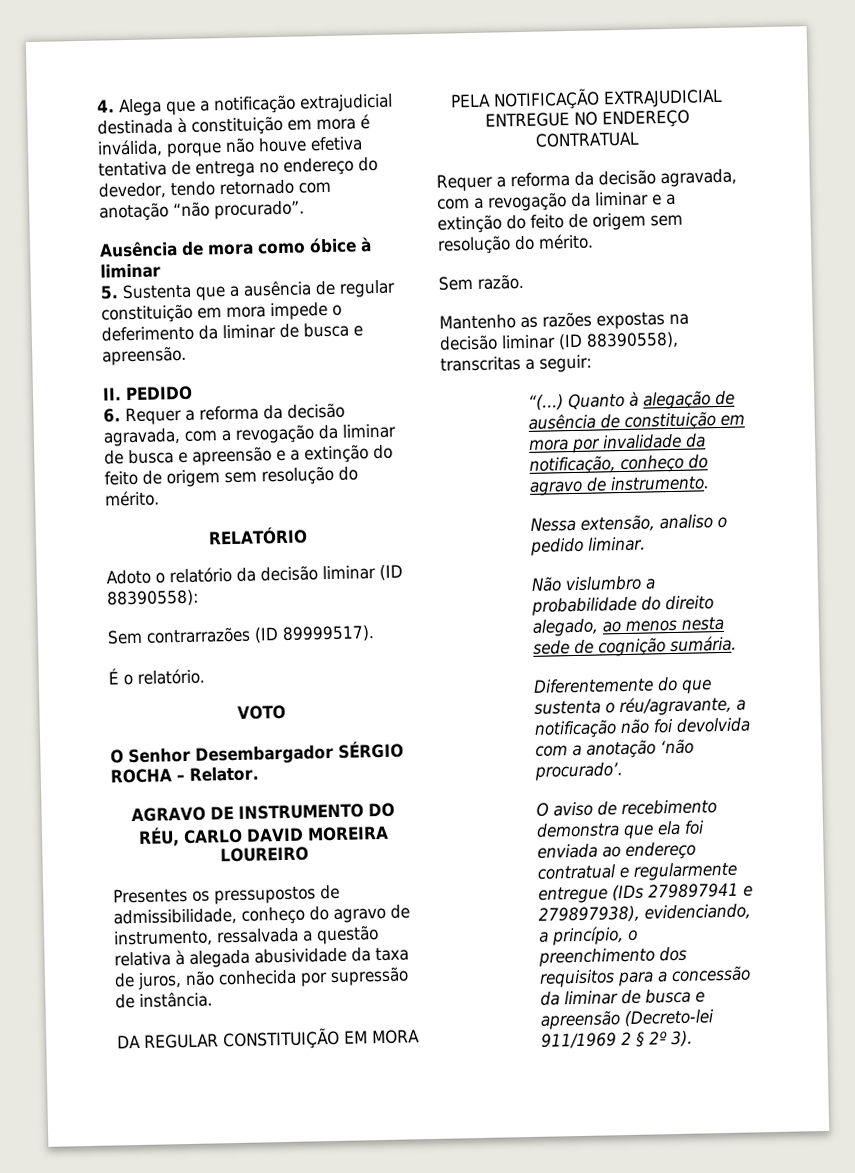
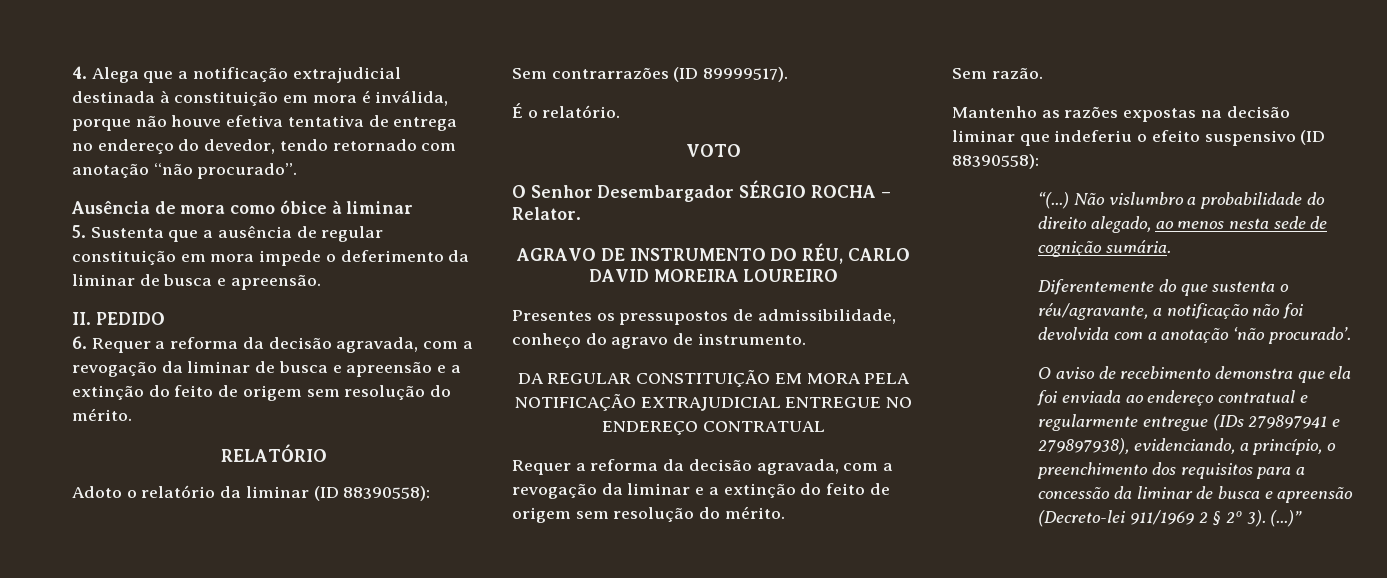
- Adoto o relatório da decisão liminar (ID 88390558):
+ Adoto o relatório da liminar (ID 88390558):
- Presentes os pressupostos de admissibilidade, conheço do agravo de instrumento, ressalvada a questão relativa à alegada abusividade da taxa de juros, não conhecida por supressão de instância.
+ Presentes os pressupostos de admissibilidade, conheço do agravo de instrumento.
- Mantenho as razões expostas na decisão liminar (ID 88390558), transcritas a seguir:
- “(...) Quanto à alegação de ausência de constituição em mora por invalidade da notificação, conheço do agravo de instrumento.
- Nessa extensão, analiso o pedido liminar.
- Não vislumbro a probabilidade do direito alegado, ao menos nesta sede de cognição sumária.
+ Mantenho as razões expostas na decisão liminar que indeferiu o efeito suspensivo (ID 88390558):
+ “(...) Não vislumbro a probabilidade do direito alegado, ao menos nesta sede de cognição sumária.
+ (...)”

